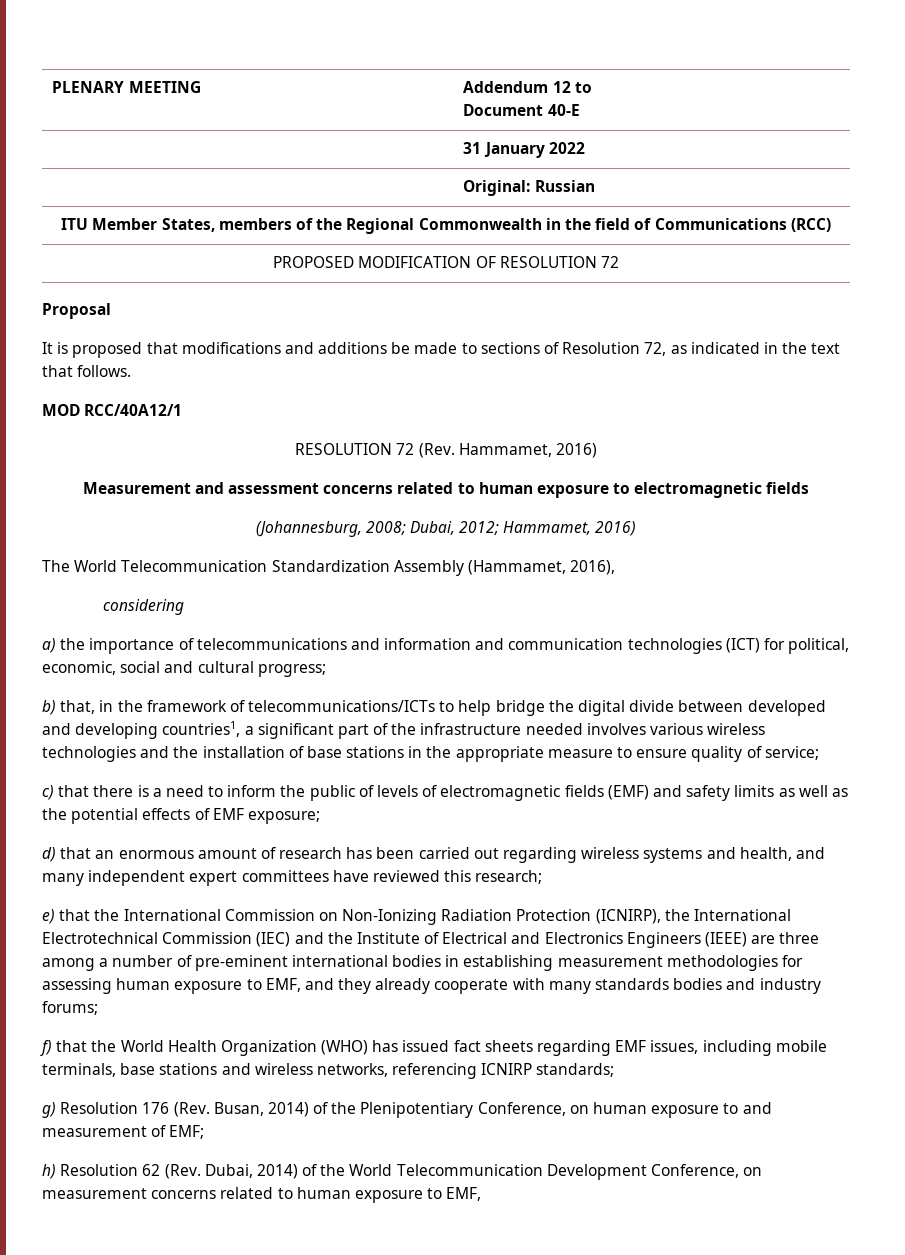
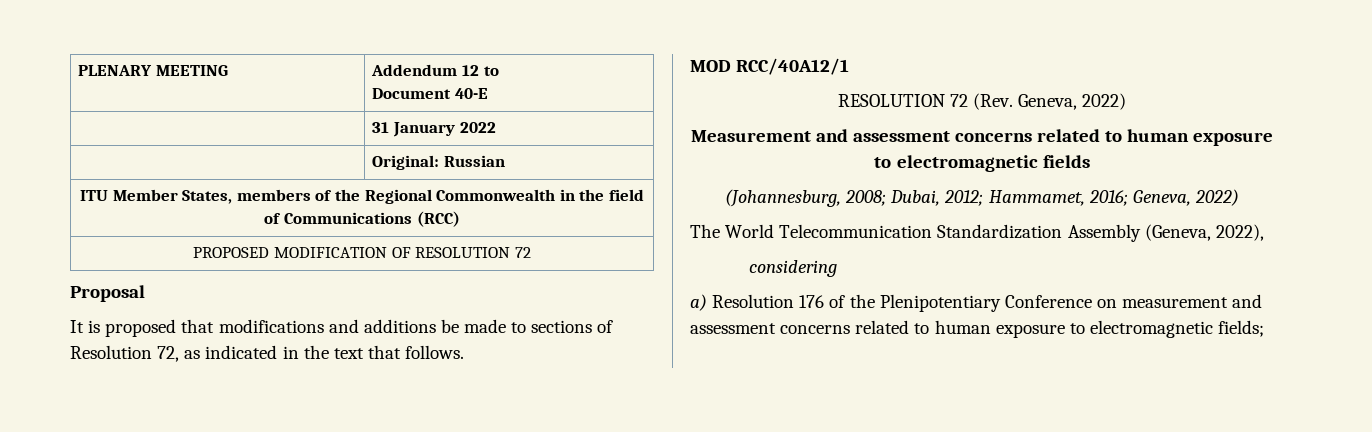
- RESOLUTION 72 (Rev. Hammamet, 2016)
+ RESOLUTION 72 (Rev. Geneva, 2022)
- (Johannesburg, 2008; Dubai, 2012; Hammamet, 2016)
+ (Johannesburg, 2008; Dubai, 2012; Hammamet, 2016; Geneva, 2022)
- The World Telecommunication Standardization Assembly (Hammamet, 2016),
+ The World Telecommunication Standardization Assembly (Geneva, 2022),
- a) the importance of telecommunications and information and communication technologies (ICT) for political, economic, social and cultural progress;
- b) that, in the framework of telecommunications/ICTs to help bridge the digital divide between developed and developing countries1, a significant part of the infrastructure needed involves various wireless technologies and the installation of base stations in the appropriate measure to ensure quality of service;
- c) that there is a need to inform the public of levels of electromagnetic fields (EMF) and safety limits as well as the potential effects of EMF exposure;
- d) that an enormous amount of research has been carried out regarding wireless systems and health, and many independent expert committees have reviewed this research;
- e) that the International Commission on Non-Ionizing Radiation Protection (ICNIRP), the International Electrotechnical Commission (IEC) and the Institute of Electrical and Electronics Engineers (IEEE) are three among a number of pre-eminent international bodies in establishing measurement methodologies for assessing human exposure to EMF, and they already cooperate with many standards bodies and industry forums;
- f) that the World Health Organization (WHO) has issued fact sheets regarding EMF issues, including mobile terminals, base stations and wireless networks, referencing ICNIRP standards;
- g) Resolution 176 (Rev. Busan, 2014) of the Plenipotentiary Conference, on human exposure to and measurement of EMF;
- h) Resolution 62 (Rev. Dubai, 2014) of the World Telecommunication Development Conference, on measurement concerns related to human exposure to EMF,
+ a) Resolution 176 of the Plenipotentiary Conference on measurement and assessment concerns related to human exposure to electromagnetic fields;

